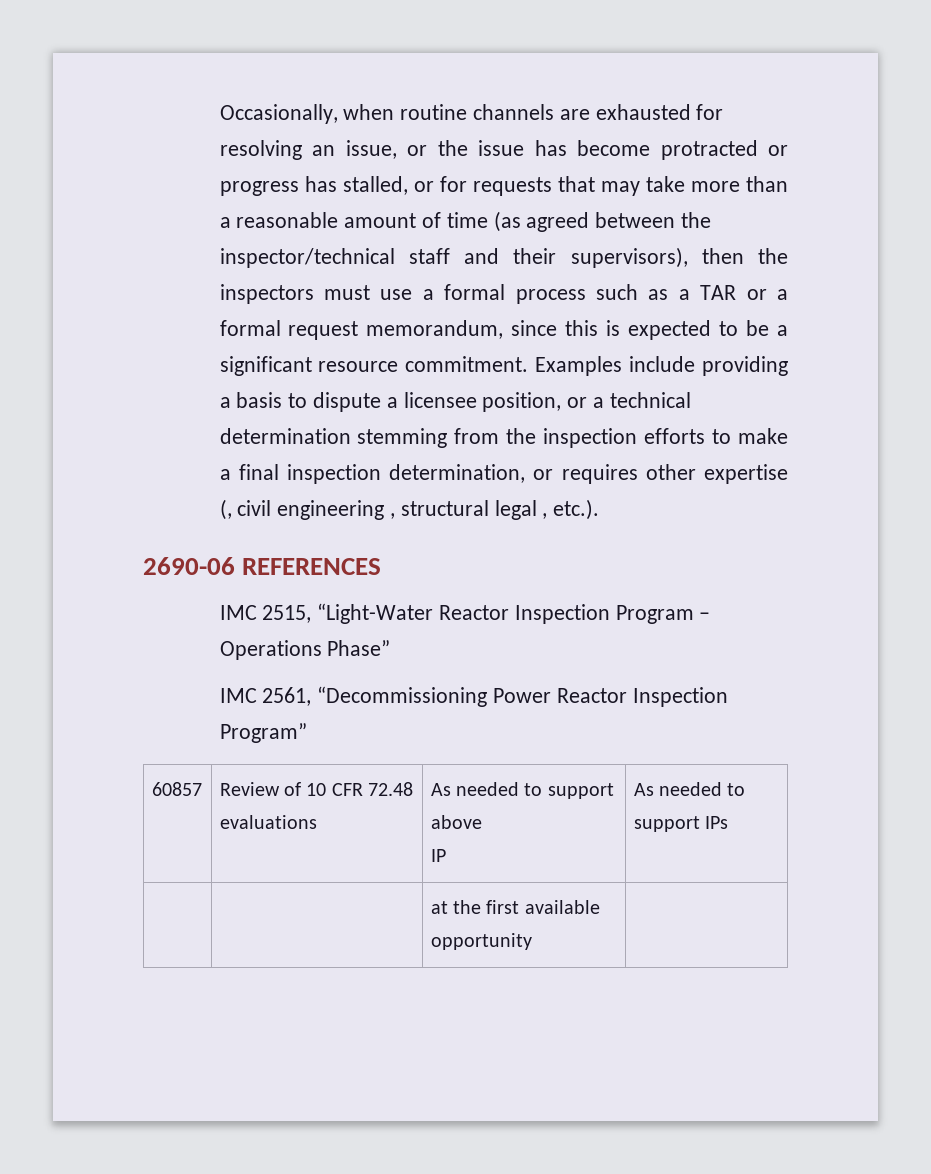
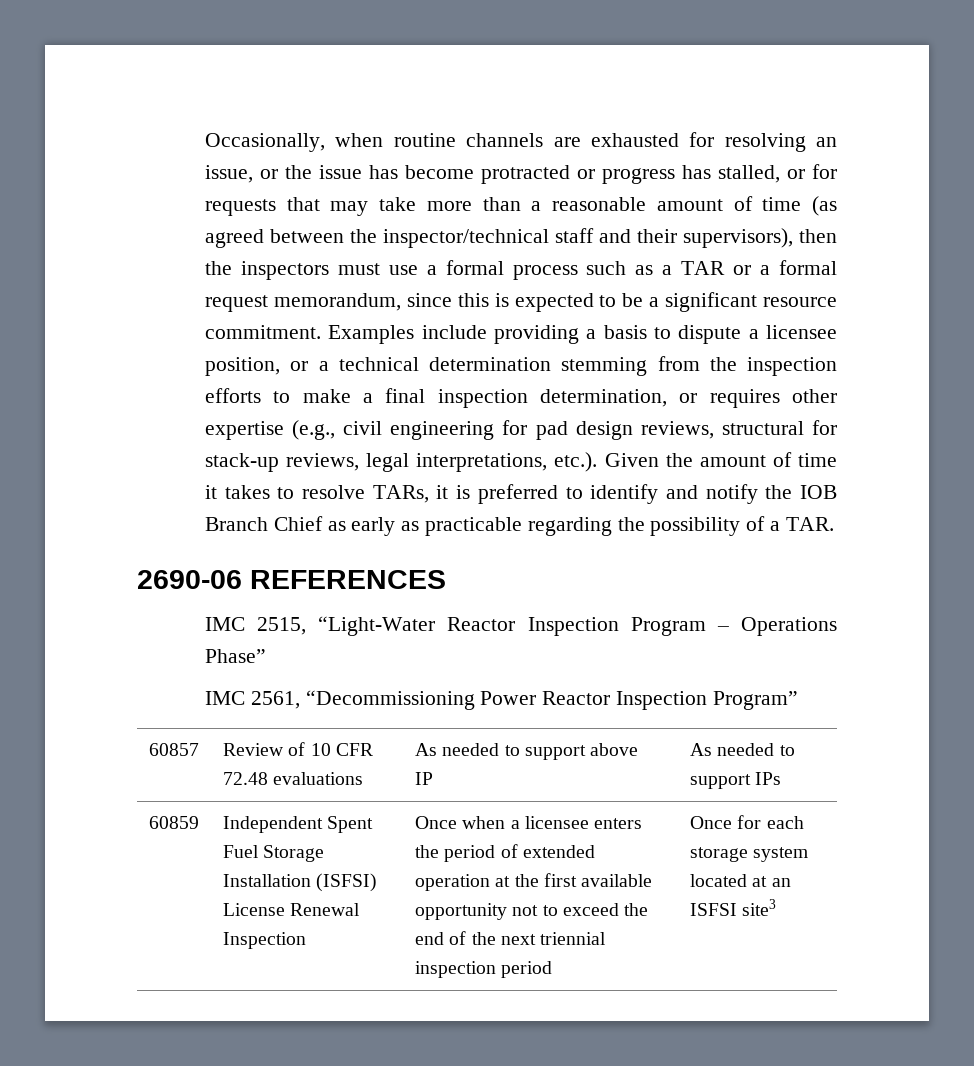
- Examples include providing a basis to dispute a licensee position, or a technical determination stemming from the inspection efforts to make a final inspection determination, or requires other expertise (, civil engineering , structural legal , etc.).
+ Examples include providing a basis to dispute a licensee position, or a technical determination stemming from the inspection efforts to make a final inspection determination, or requires other expertise (e.g., civil engineering for pad design reviews, structural for stack-up reviews, legal interpretations, etc.). Given the amount of time it takes to resolve TARs, it is preferred to identify and notify the IOB Branch Chief as early as practicable regarding the possibility of a TAR.
- at the first available opportunity
+ 60859 | Independent Spent Fuel Storage Installation (ISFSI) License Renewal Inspection | Once when a licensee enters the period of extended operation at the first available opportunity not to exceed the end of the next triennial inspection period | Once for each storage system located at an ISFSI site3

